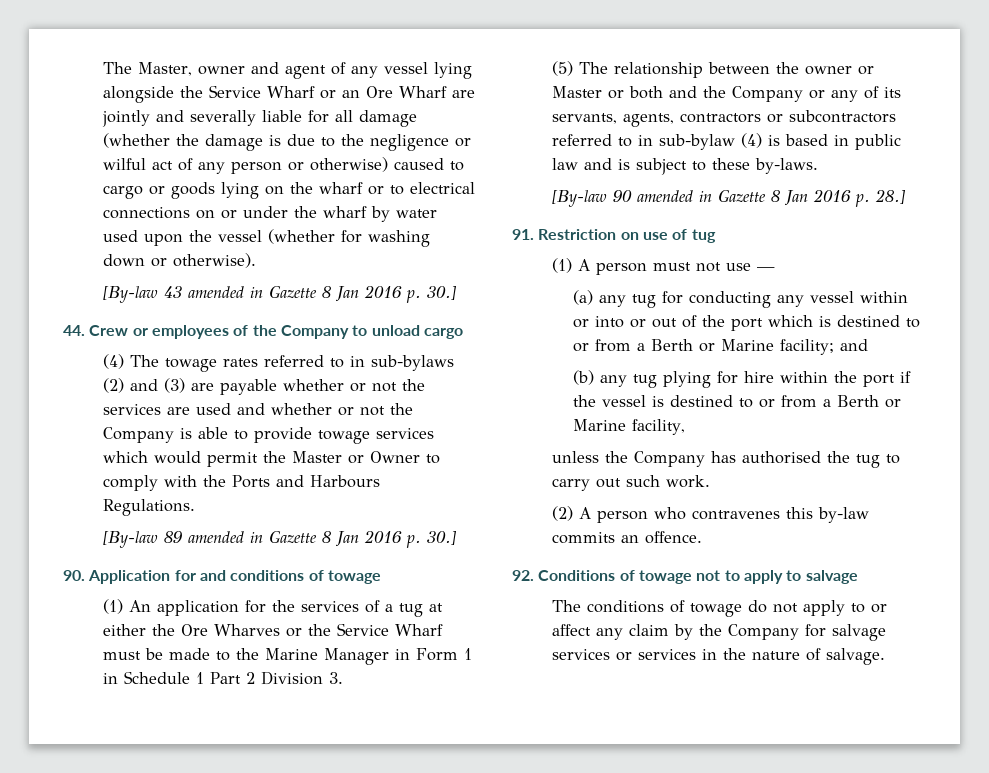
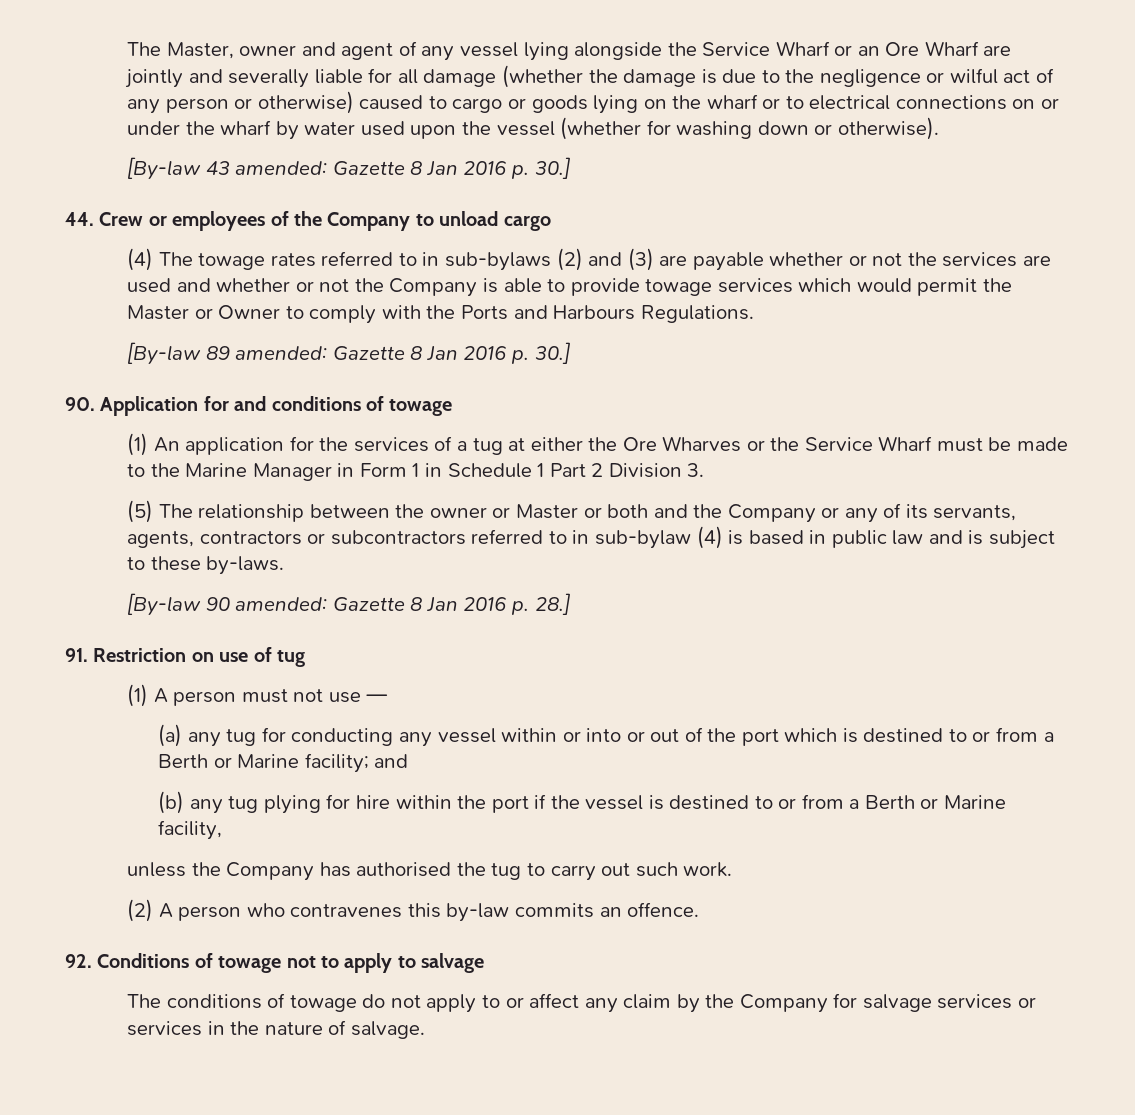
- [By-law 43 amended in Gazette 8 Jan 2016 p. 30.]
+ [By-law 43 amended: Gazette 8 Jan 2016 p. 30.]
- [By-law 89 amended in Gazette 8 Jan 2016 p. 30.]
+ [By-law 89 amended: Gazette 8 Jan 2016 p. 30.]
- [By-law 90 amended in Gazette 8 Jan 2016 p. 28.]
+ [By-law 90 amended: Gazette 8 Jan 2016 p. 28.]

